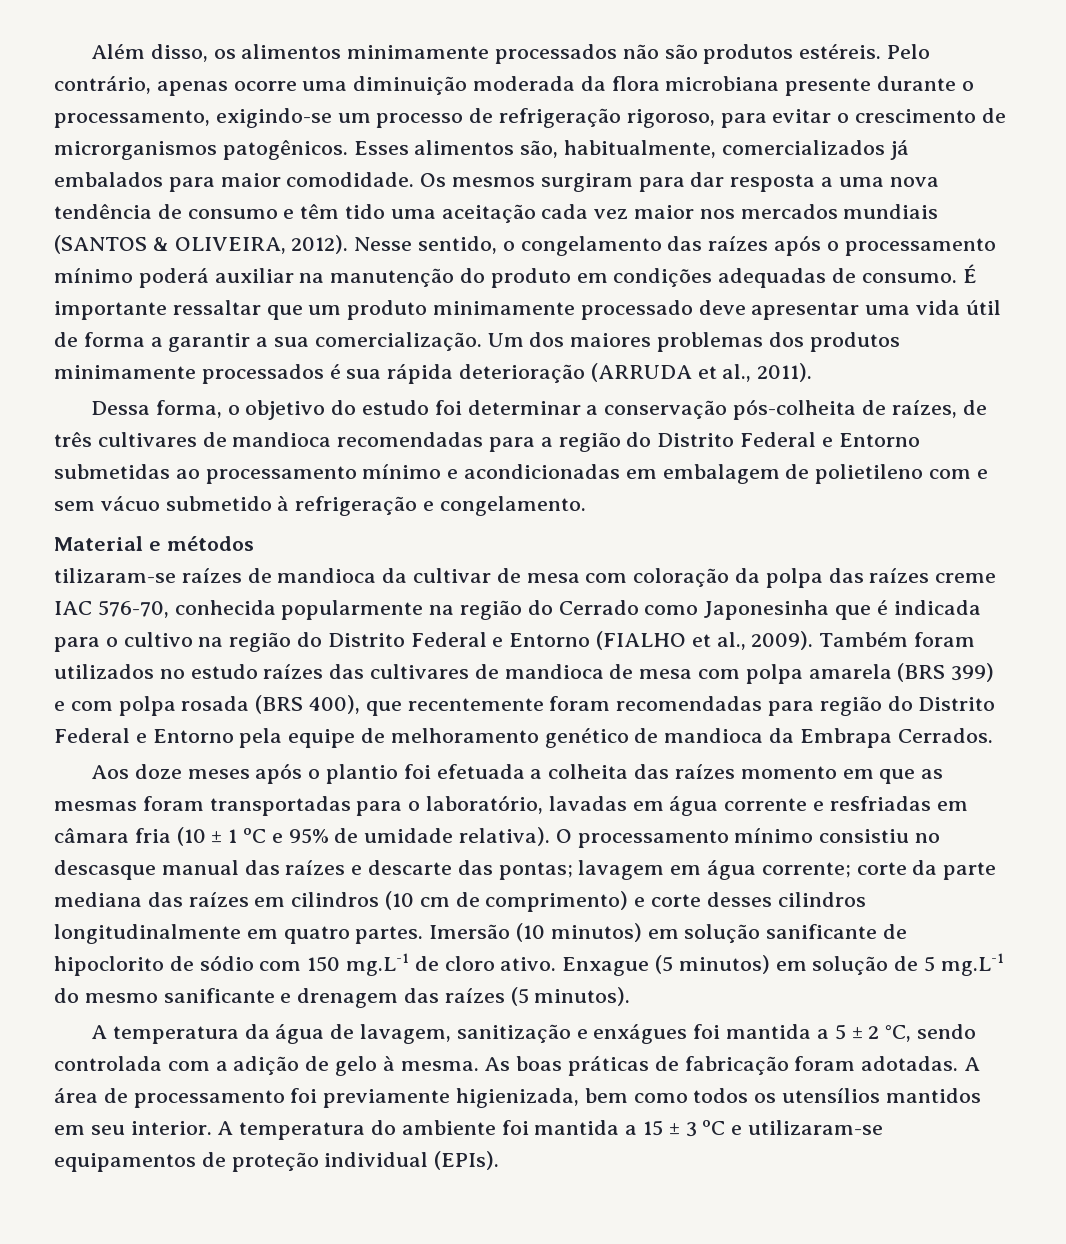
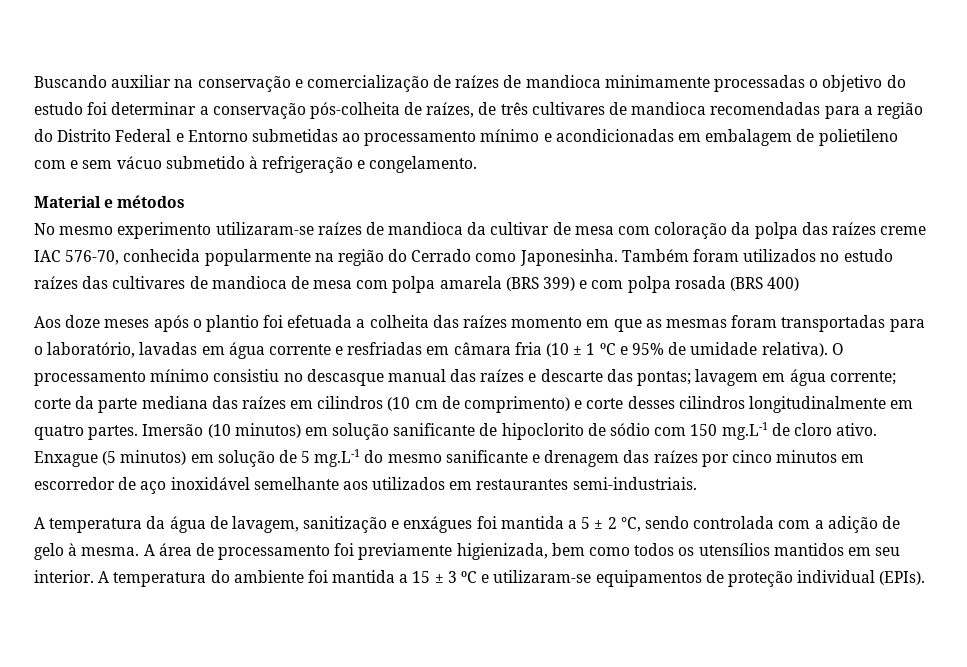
- Além disso, os alimentos minimamente processados não são produtos estéreis. Pelo contrário, apenas ocorre uma diminuição moderada da flora microbiana presente durante o processamento, exigindo-se um processo de refrigeração rigoroso, para evitar o crescimento de microrganismos patogênicos. Esses alimentos são, habitualmente, comercializados já embalados para maior comodidade. Os mesmos surgiram para dar resposta a uma nova tendência de consumo e têm tido uma aceitação cada vez maior nos mercados mundiais (SANTOS & OLIVEIRA, 2012). Nesse sentido, o congelamento das raízes após o processamento mínimo poderá auxiliar na manutenção do produto em condições adequadas de consumo. É importante ressaltar que um produto minimamente processado deve apresentar uma vida útil de forma a garantir a sua comercialização. Um dos maiores problemas dos produtos minimamente processados é sua rápida deterioração (ARRUDA et al., 2011).
- Dessa forma, o objetivo do estudo foi determinar a conservação pós-colheita de raízes, de três cultivares de mandioca recomendadas para a região do Distrito Federal e Entorno submetidas ao processamento mínimo e acondicionadas em embalagem de polietileno com e sem vácuo submetido à refrigeração e congelamento.
+ Buscando auxiliar na conservação e comercialização de raízes de mandioca minimamente processadas o objetivo do estudo foi determinar a conservação pós-colheita de raízes, de três cultivares de mandioca recomendadas para a região do Distrito Federal e Entorno submetidas ao processamento mínimo e acondicionadas em embalagem de polietileno com e sem vácuo submetido à refrigeração e congelamento.
- tilizaram-se raízes de mandioca da cultivar de mesa com coloração da polpa das raízes creme IAC 576-70, conhecida popularmente na região do Cerrado como Japonesinha que é indicada para o cultivo na região do Distrito Federal e Entorno (FIALHO et al., 2009).
+ No mesmo experimento utilizaram-se raízes de mandioca da cultivar de mesa com coloração da polpa das raízes creme IAC 576-70, conhecida popularmente na região do Cerrado como Japonesinha.
- Também foram utilizados no estudo raízes das cultivares de mandioca de mesa com polpa amarela (BRS 399) e com polpa rosada (BRS 400), que recentemente foram recomendadas para região do Distrito Federal e Entorno pela equipe de melhoramento genético de mandioca da Embrapa Cerrados.
+ Também foram utilizados no estudo raízes das cultivares de mandioca de mesa com polpa amarela (BRS 399) e com polpa rosada (BRS 400)
- Enxague (5 minutos) em solução de 5 mg.L-1 do mesmo sanificante e drenagem das raízes (5 minutos).
+ Enxague (5 minutos) em solução de 5 mg.L-1 do mesmo sanificante e drenagem das raízes por cinco minutos em escorredor de aço inoxidável semelhante aos utilizados em restaurantes semi-industriais.
- As boas práticas de fabricação foram adotadas.

